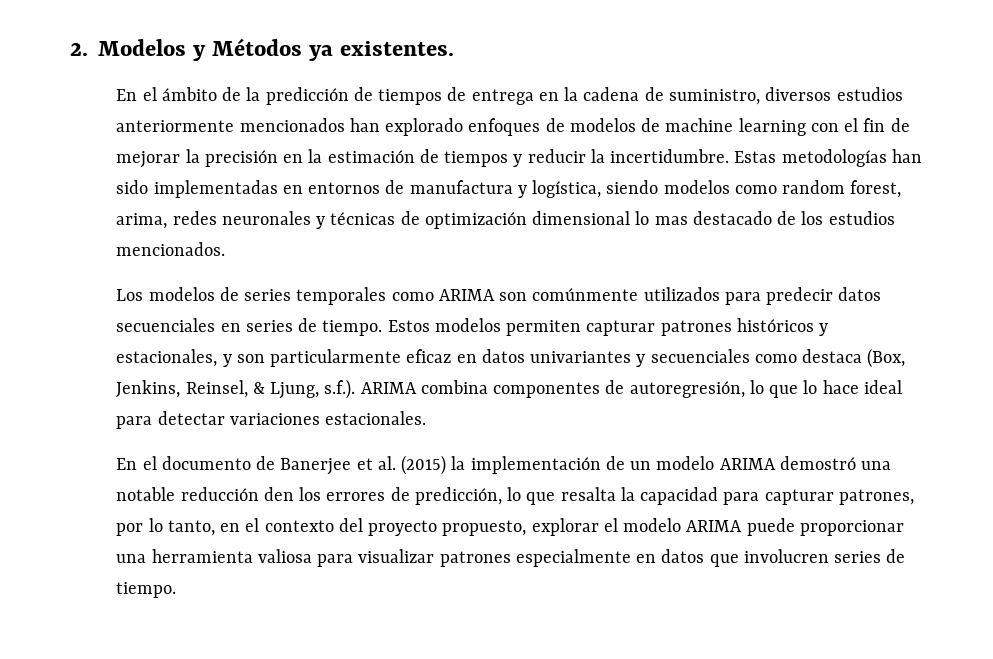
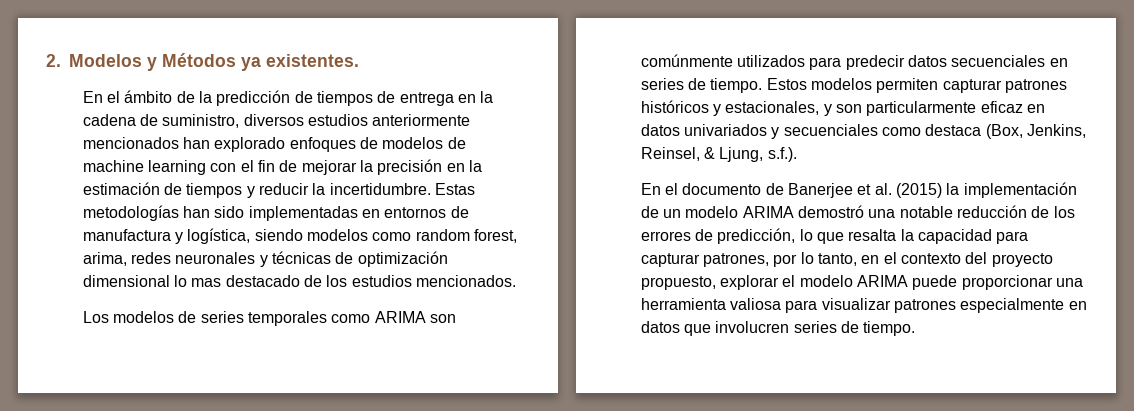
- Estos modelos permiten capturar patrones históricos y estacionales, y son particularmente eficaz en datos univariantes y secuenciales como destaca (Box, Jenkins, Reinsel, & Ljung, s.f.). ARIMA combina componentes de autoregresión, lo que lo hace ideal para detectar variaciones estacionales.
+ Estos modelos permiten capturar patrones históricos y estacionales, y son particularmente eficaz en datos univariados y secuenciales como destaca (Box, Jenkins, Reinsel, & Ljung, s.f.).
- En el documento de Banerjee et al. (2015) la implementación de un modelo ARIMA demostró una notable reducción den los errores de predicción, lo que resalta la capacidad para capturar patrones, por lo tanto, en el contexto del proyecto propuesto, explorar el modelo ARIMA puede proporcionar una herramienta valiosa para visualizar patrones especialmente en datos que involucren series de tiempo.
+ En el documento de Banerjee et al. (2015) la implementación de un modelo ARIMA demostró una notable reducción de los errores de predicción, lo que resalta la capacidad para capturar patrones, por lo tanto, en el contexto del proyecto propuesto, explorar el modelo ARIMA puede proporcionar una herramienta valiosa para visualizar patrones especialmente en datos que involucren series de tiempo.

